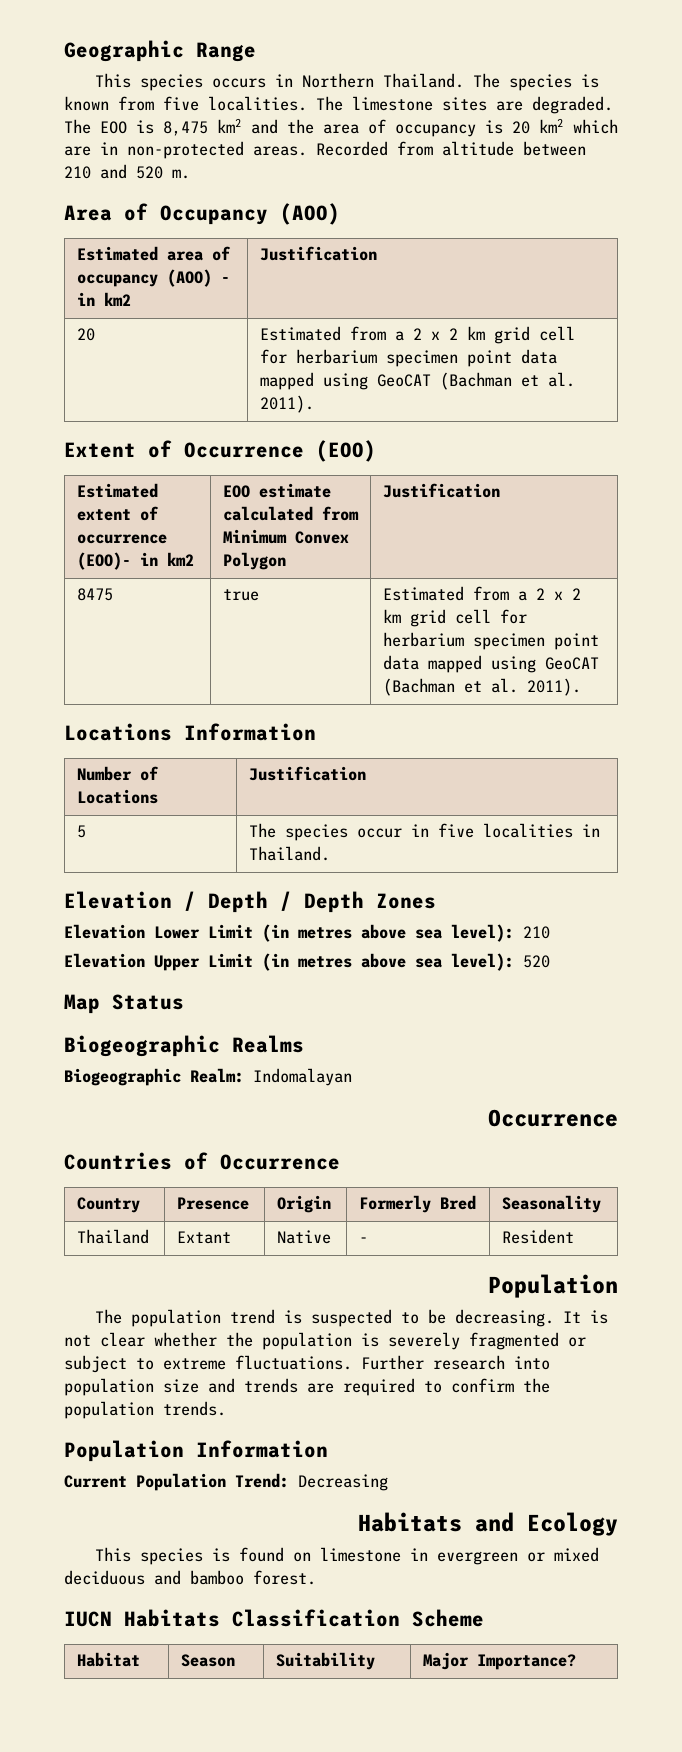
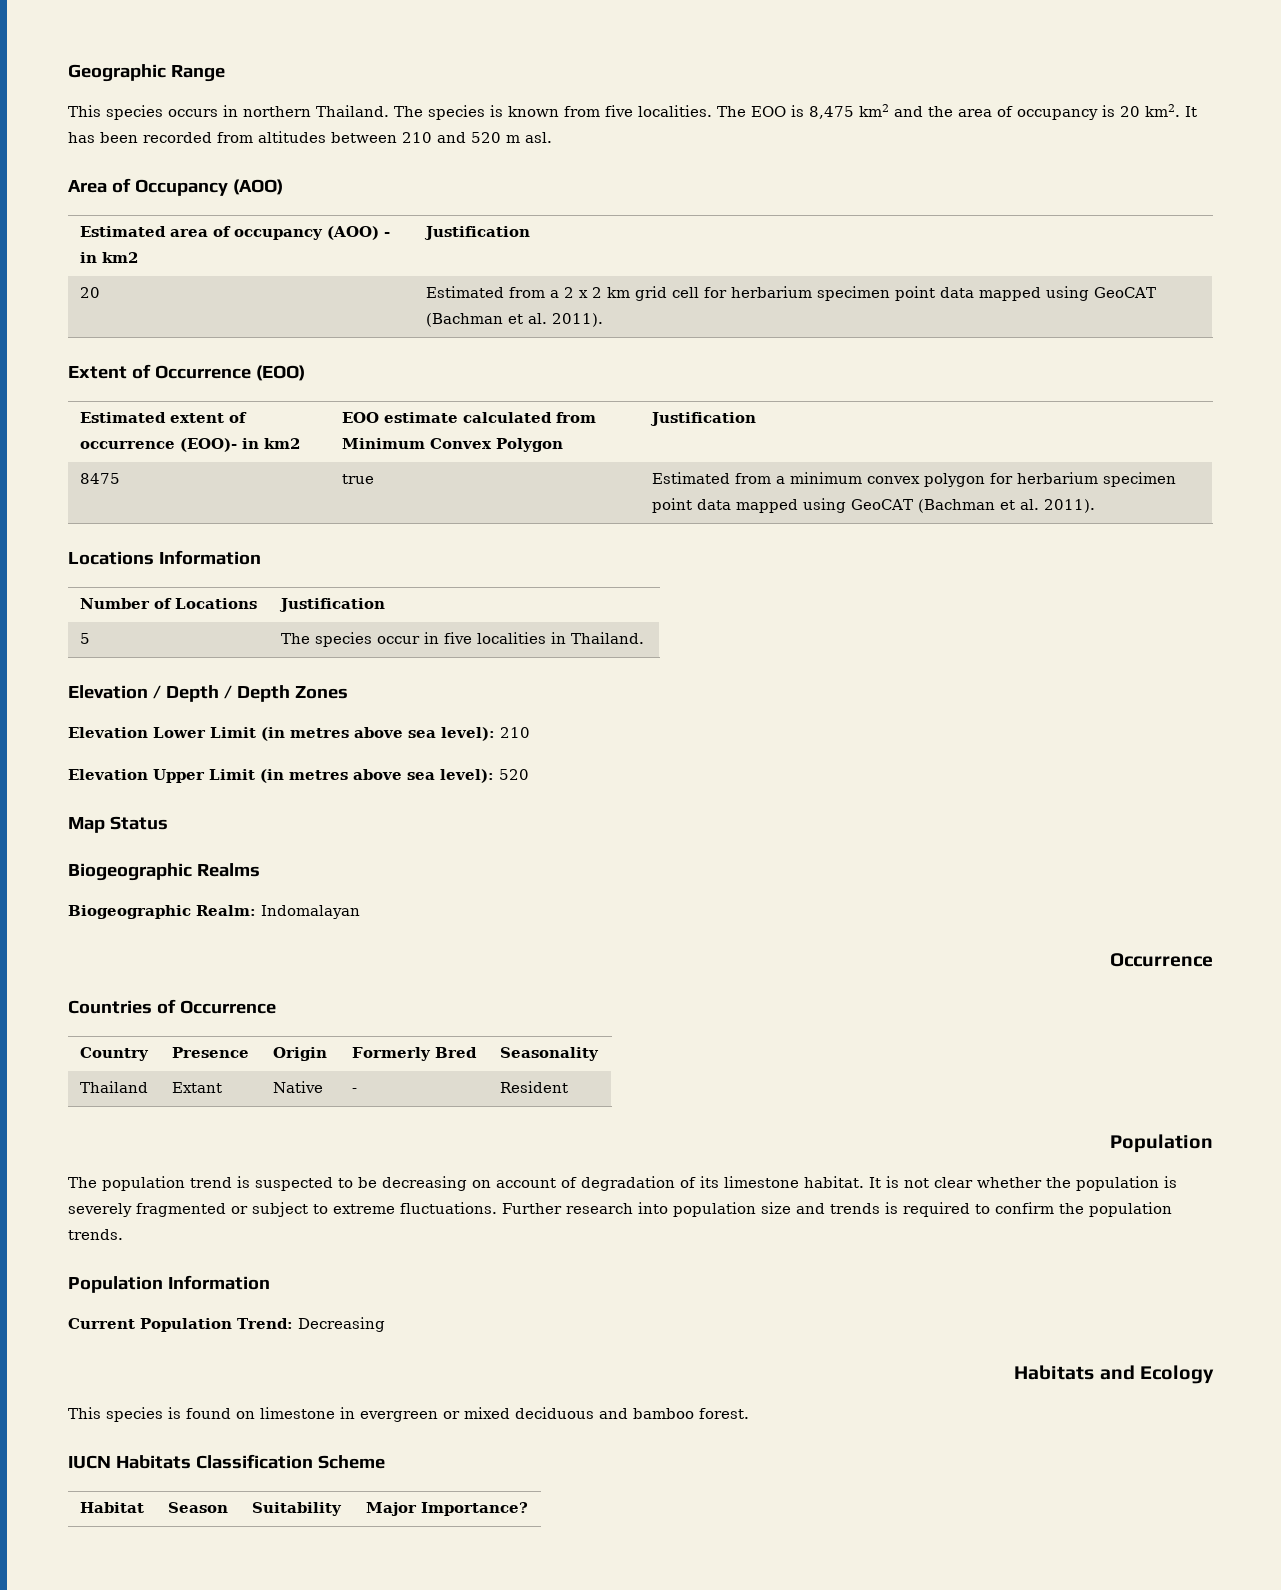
- This species occurs in Northern Thailand.
+ This species occurs in northern Thailand.
- The limestone sites are degraded. The EOO is 8,475 km2 and the area of occupancy is 20 km2 which are in non-protected areas. Recorded from altitude between 210 and 520 m.
+ The EOO is 8,475 km2 and the area of occupancy is 20 km2. It has been recorded from altitudes between 210 and 520 m asl.
- 8475 | true | Estimated from a 2 x 2 km grid cell for herbarium specimen point data mapped using GeoCAT (Bachman et al. 2011).
+ 8475 | true | Estimated from a minimum convex polygon for herbarium specimen point data mapped using GeoCAT (Bachman et al. 2011).
- The population trend is suspected to be decreasing.
+ The population trend is suspected to be decreasing on account of degradation of its limestone habitat.
- Further research into population size and trends are required to confirm the population trends.
+ Further research into population size and trends is required to confirm the population trends.

